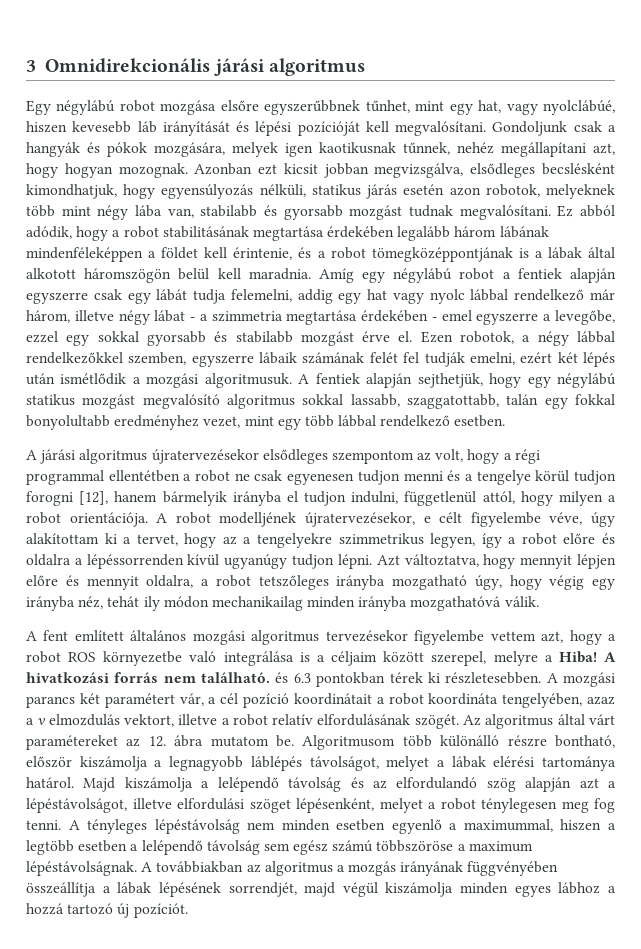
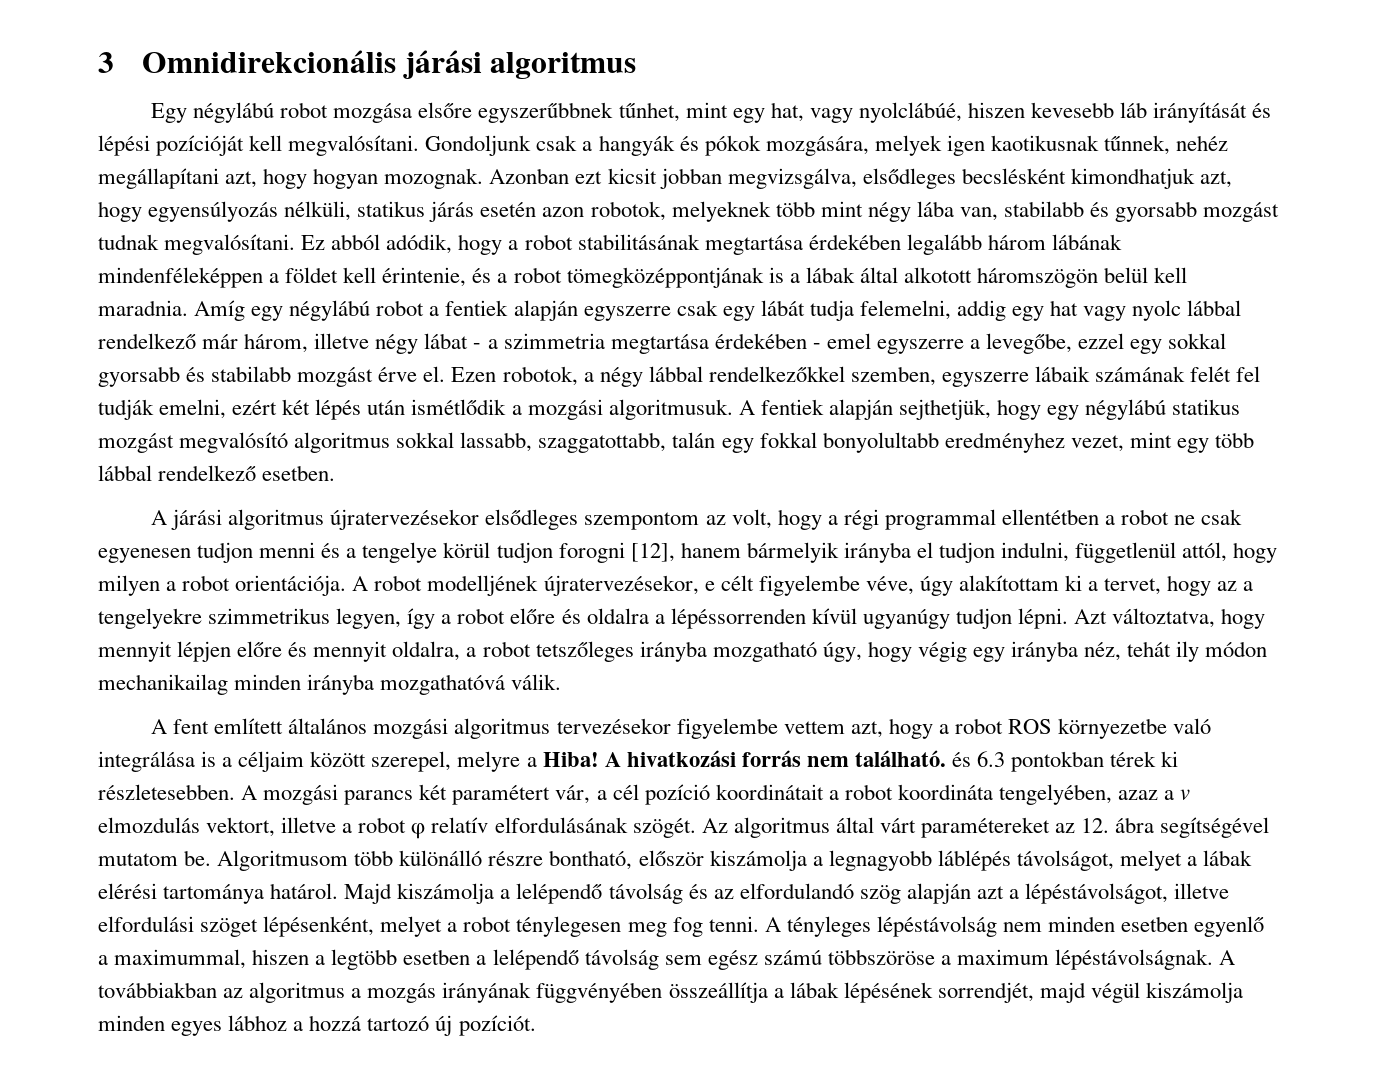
- Azonban ezt kicsit jobban megvizsgálva, elsődleges becslésként kimondhatjuk, hogy egyensúlyozás nélküli, statikus járás esetén azon robotok, melyeknek több mint négy lába van, stabilabb és gyorsabb mozgást tudnak megvalósítani.
+ Azonban ezt kicsit jobban megvizsgálva, elsődleges becslésként kimondhatjuk azt, hogy egyensúlyozás nélküli, statikus járás esetén azon robotok, melyeknek több mint négy lába van, stabilabb és gyorsabb mozgást tudnak megvalósítani.
- A mozgási parancs két paramétert vár, a cél pozíció koordinátait a robot koordináta tengelyében, azaz a v elmozdulás vektort, illetve a robot relatív elfordulásának szögét.
+ A mozgási parancs két paramétert vár, a cél pozíció koordinátait a robot koordináta tengelyében, azaz a v elmozdulás vektort, illetve a robot φ relatív elfordulásának szögét.
- Az algoritmus által várt paramétereket az 12. ábra mutatom be.
+ Az algoritmus által várt paramétereket az 12. ábra segítségével mutatom be.

